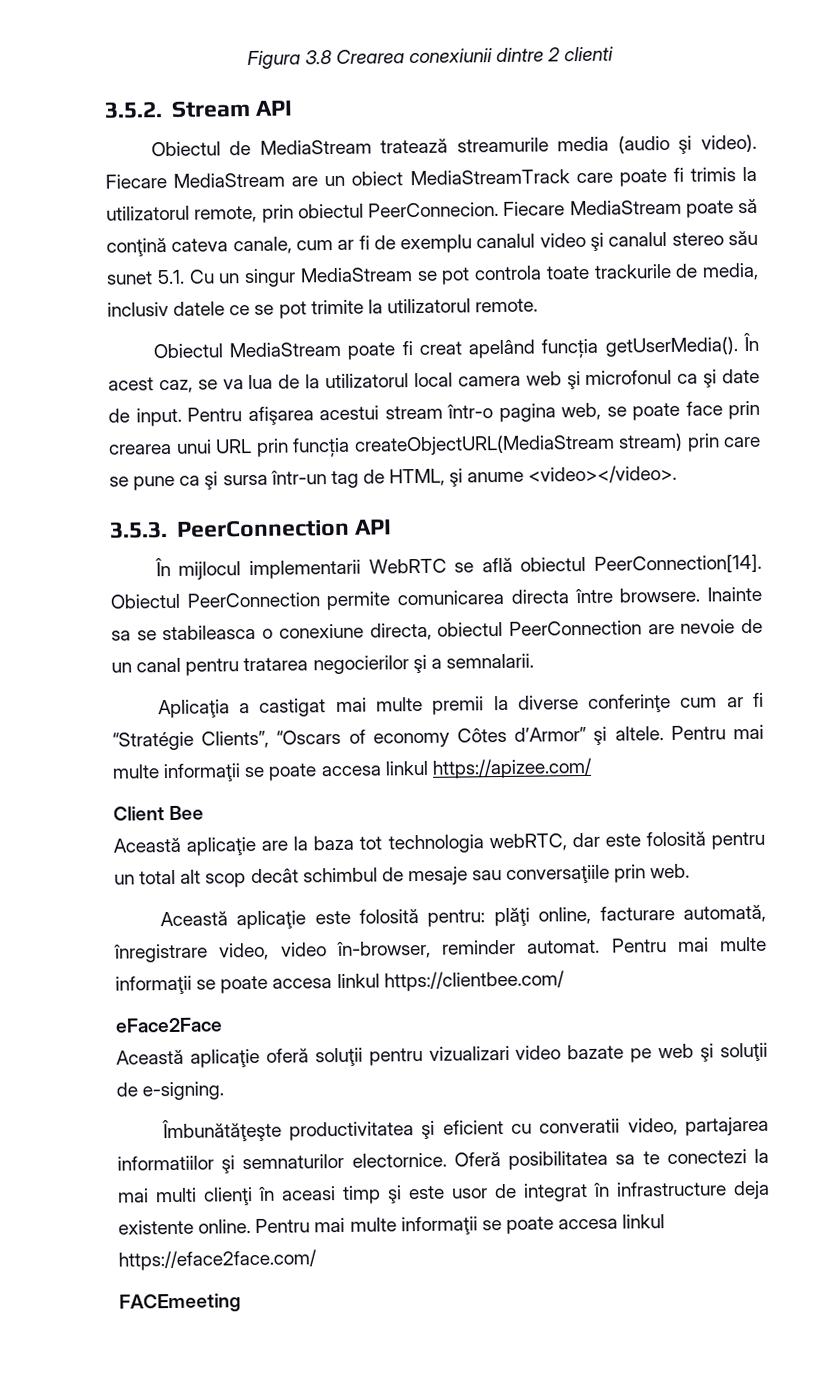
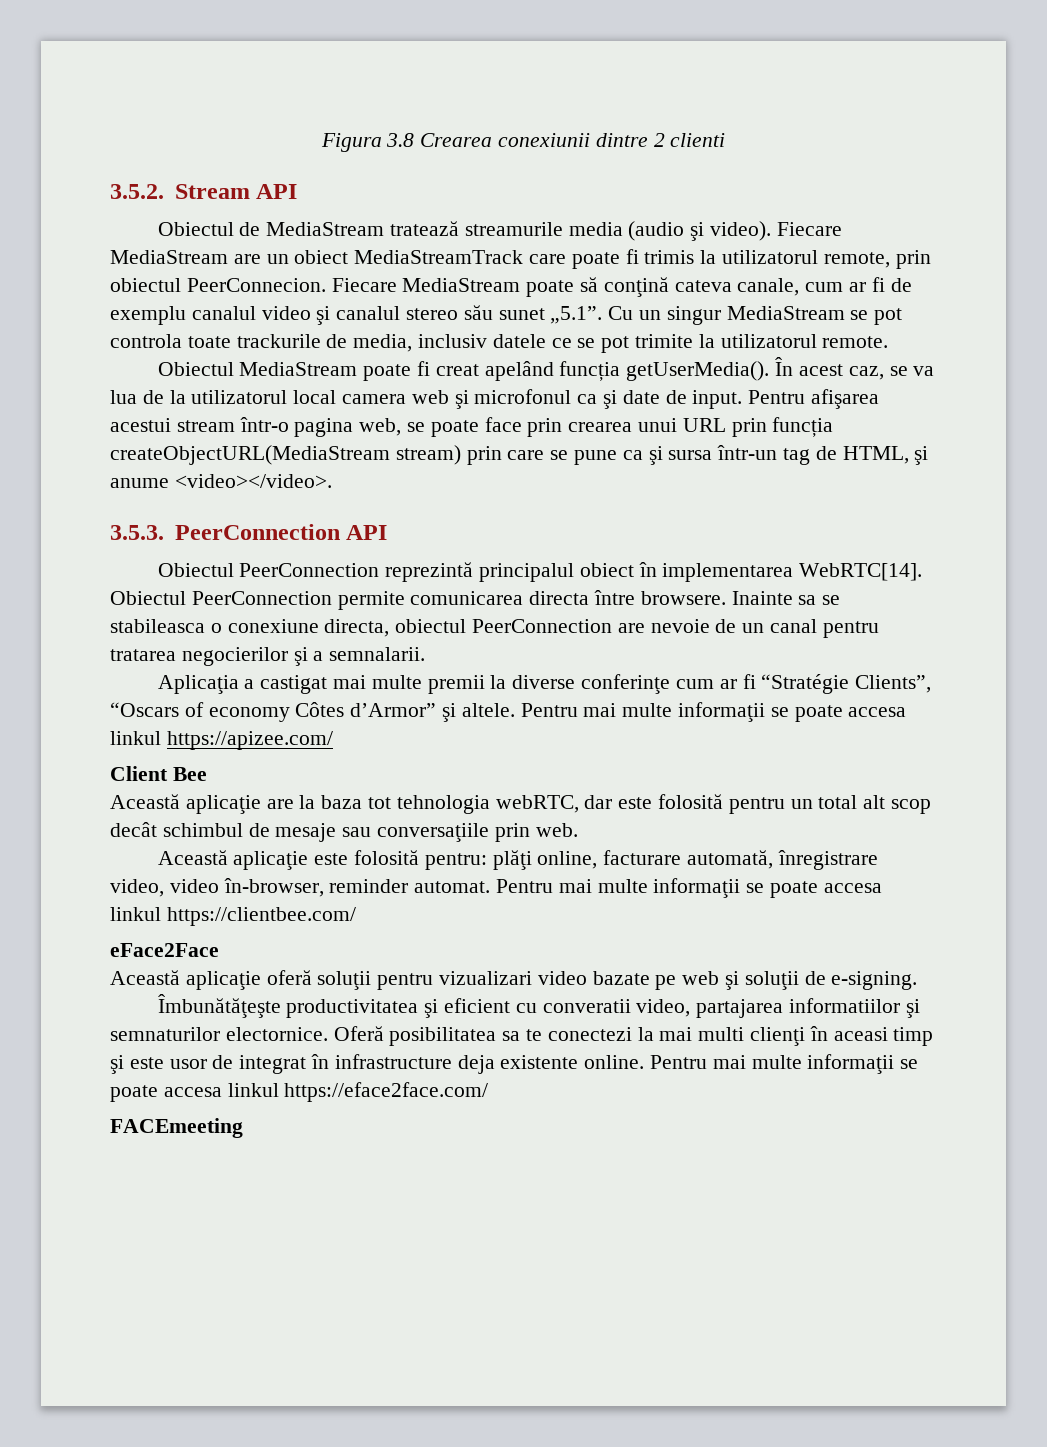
- Fiecare MediaStream poate să conţină cateva canale, cum ar fi de exemplu canalul video şi canalul stereo său sunet 5.1. Cu un singur MediaStream se pot controla toate trackurile de media, inclusiv datele ce se pot trimite la utilizatorul remote.
+ Fiecare MediaStream poate să conţină cateva canale, cum ar fi de exemplu canalul video şi canalul stereo său sunet „5.1”. Cu un singur MediaStream se pot controla toate trackurile de media, inclusiv datele ce se pot trimite la utilizatorul remote.
- În mijlocul implementarii WebRTC se află obiectul PeerConnection[14].
+ Obiectul PeerConnection reprezintă principalul obiect în implementarea WebRTC[14].
- Această aplicaţie are la baza tot technologia webRTC, dar este folosită pentru un total alt scop decât schimbul de mesaje sau conversaţiile prin web.
+ Această aplicaţie are la baza tot tehnologia webRTC, dar este folosită pentru un total alt scop decât schimbul de mesaje sau conversaţiile prin web.

